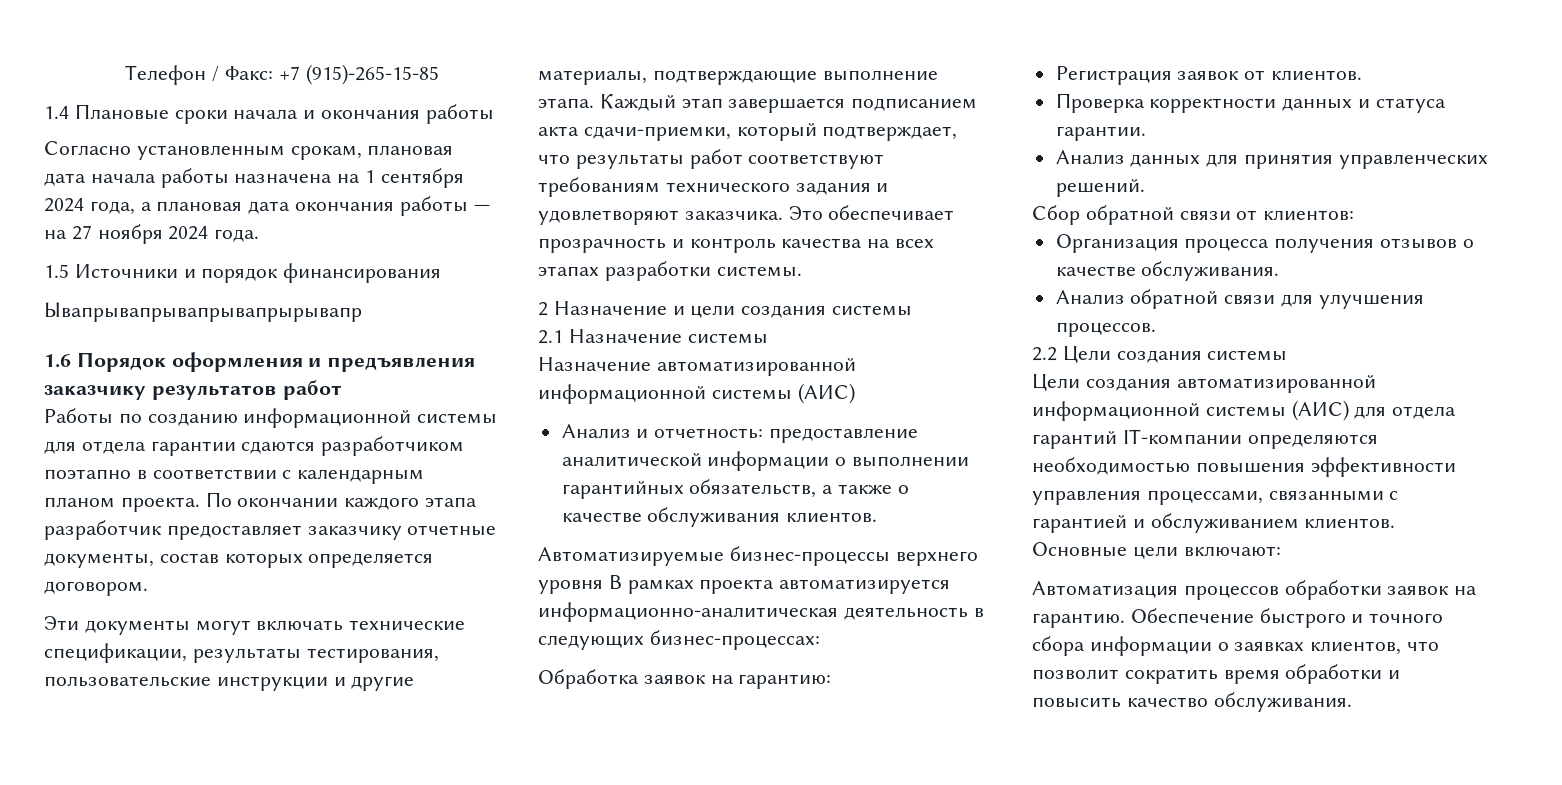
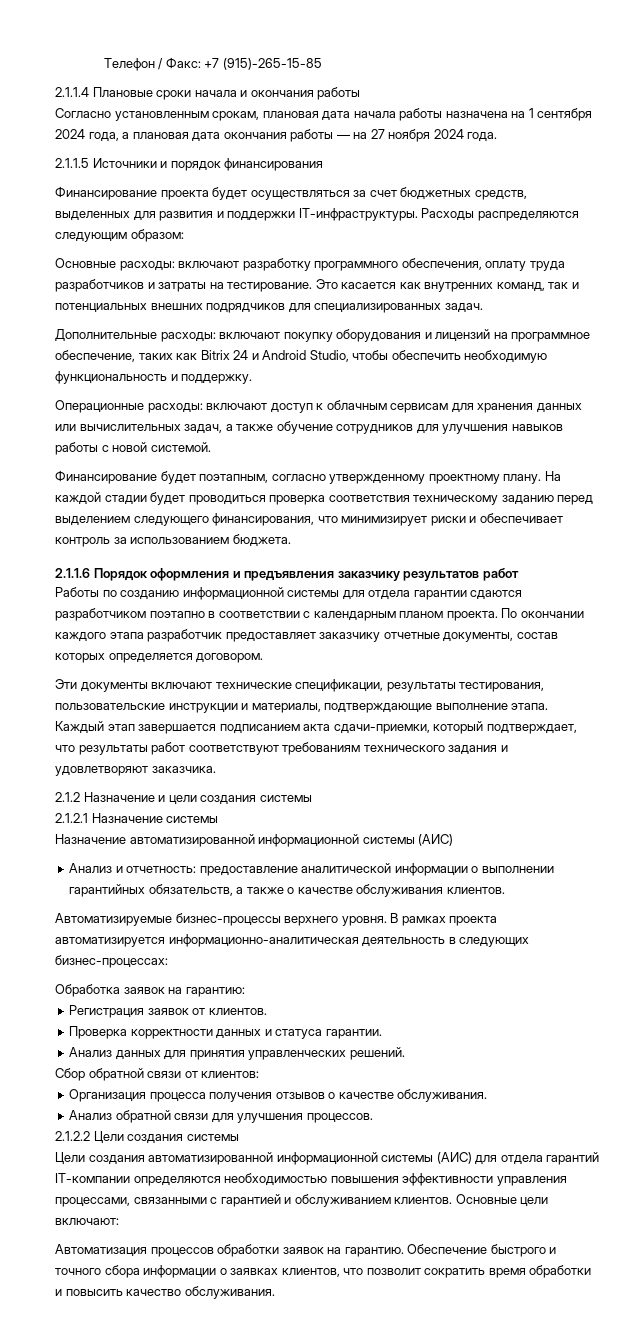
- 1.4 Плановые сроки начала и окончания работы
+ 2.1.1.4 Плановые сроки начала и окончания работы
- 1.5 Источники и порядок финансирования
+ 2.1.1.5 Источники и порядок финансирования
- Ывапрывапрывапрывапрырывапр
- 1.6 Порядок оформления и предъявления заказчику результатов работ
+ Финансирование проекта будет осуществляться за счет бюджетных средств, выделенных для развития и поддержки IT-инфраструктуры. Расходы распределяются следующим образом:
+ Основные расходы: включают разработку программного обеспечения, оплату труда разработчиков и затраты на тестирование. Это касается как внутренних команд, так и потенциальных внешних подрядчиков для специализированных задач.
+ Дополнительные расходы: включают покупку оборудования и лицензий на программное обеспечение, таких как Bitrix 24 и Android Studio, чтобы обеспечить необходимую функциональность и поддержку.
+ Операционные расходы: включают доступ к облачным сервисам для хранения данных или вычислительных задач, а также обучение сотрудников для улучшения навыков работы с новой системой.
+ Финансирование будет поэтапным, согласно утвержденному проектному плану. На каждой стадии будет проводиться проверка соответствия техническому заданию перед выделением следующего финансирования, что минимизирует риски и обеспечивает контроль за использованием бюджета.
+ 2.1.1.6 Порядок оформления и предъявления заказчику результатов работ
- Эти документы могут включать технические спецификации, результаты тестирования, пользовательские инструкции и другие материалы, подтверждающие выполнение этапа.
+ Эти документы включают технические спецификации, результаты тестирования, пользовательские инструкции и материалы, подтверждающие выполнение этапа.
- Каждый этап завершается подписанием акта сдачи-приемки, который подтверждает, что результаты работ соответствуют требованиям технического задания и удовлетворяют заказчика. Это обеспечивает прозрачность и контроль качества на всех этапах разработки системы.
- 2 Назначение и цели создания системы
+ Каждый этап завершается подписанием акта сдачи-приемки, который подтверждает, что результаты работ соответствуют требованиям технического задания и удовлетворяют заказчика.
+ 2.1.2 Назначение и цели создания системы
- 2.1 Назначение системы
+ 2.1.2.1 Назначение системы
- Автоматизируемые бизнес-процессы верхнего уровня В рамках проекта автоматизируется информационно-аналитическая деятельность в следующих бизнес-процессах:
+ Автоматизируемые бизнес-процессы верхнего уровня. В рамках проекта автоматизируется информационно-аналитическая деятельность в следующих бизнес-процессах:
- 2.2 Цели создания системы
+ 2.1.2.2 Цели создания системы

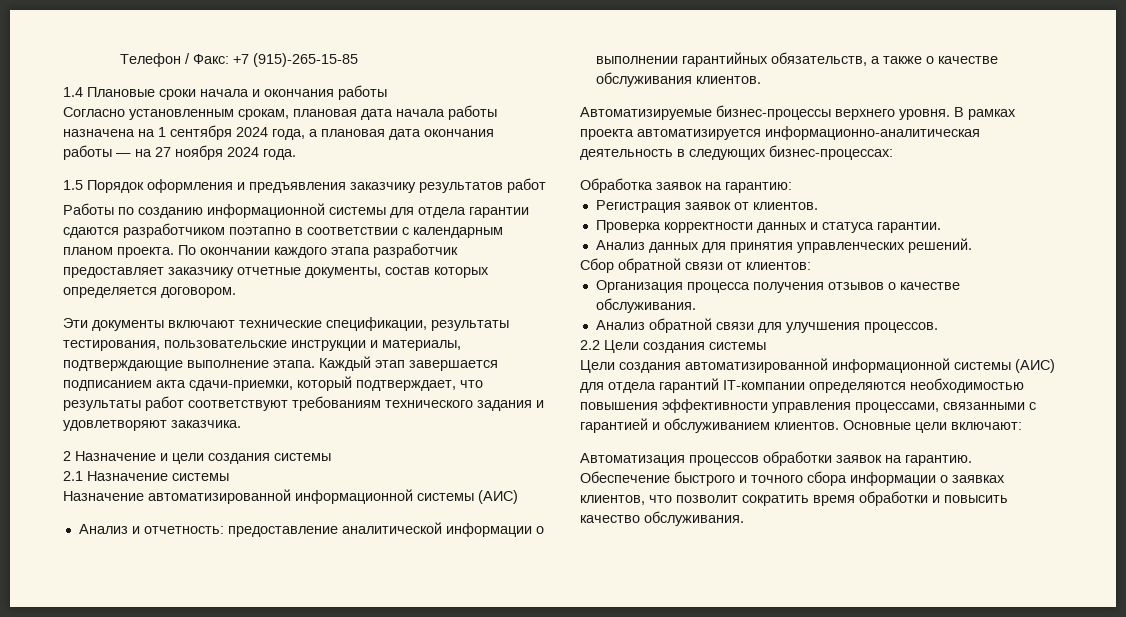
- 2.1.1.4 Плановые сроки начала и окончания работы
+ 1.4 Плановые сроки начала и окончания работы
- 2.1.1.5 Источники и порядок финансирования
- Финансирование проекта будет осуществляться за счет бюджетных средств, выделенных для развития и поддержки IT-инфраструктуры. Расходы распределяются следующим образом:
- Основные расходы: включают разработку программного обеспечения, оплату труда разработчиков и затраты на тестирование. Это касается как внутренних команд, так и потенциальных внешних подрядчиков для специализированных задач.
- Дополнительные расходы: включают покупку оборудования и лицензий на программное обеспечение, таких как Bitrix 24 и Android Studio, чтобы обеспечить необходимую функциональность и поддержку.
- Операционные расходы: включают доступ к облачным сервисам для хранения данных или вычислительных задач, а также обучение сотрудников для улучшения навыков работы с новой системой.
- Финансирование будет поэтапным, согласно утвержденному проектному плану. На каждой стадии будет проводиться проверка соответствия техническому заданию перед выделением следующего финансирования, что минимизирует риски и обеспечивает контроль за использованием бюджета.
- 2.1.1.6 Порядок оформления и предъявления заказчику результатов работ
+ 1.5 Порядок оформления и предъявления заказчику результатов работ
- 2.1.2 Назначение и цели создания системы
+ 2 Назначение и цели создания системы
- 2.1.2.1 Назначение системы
+ 2.1 Назначение системы
- 2.1.2.2 Цели создания системы
+ 2.2 Цели создания системы

